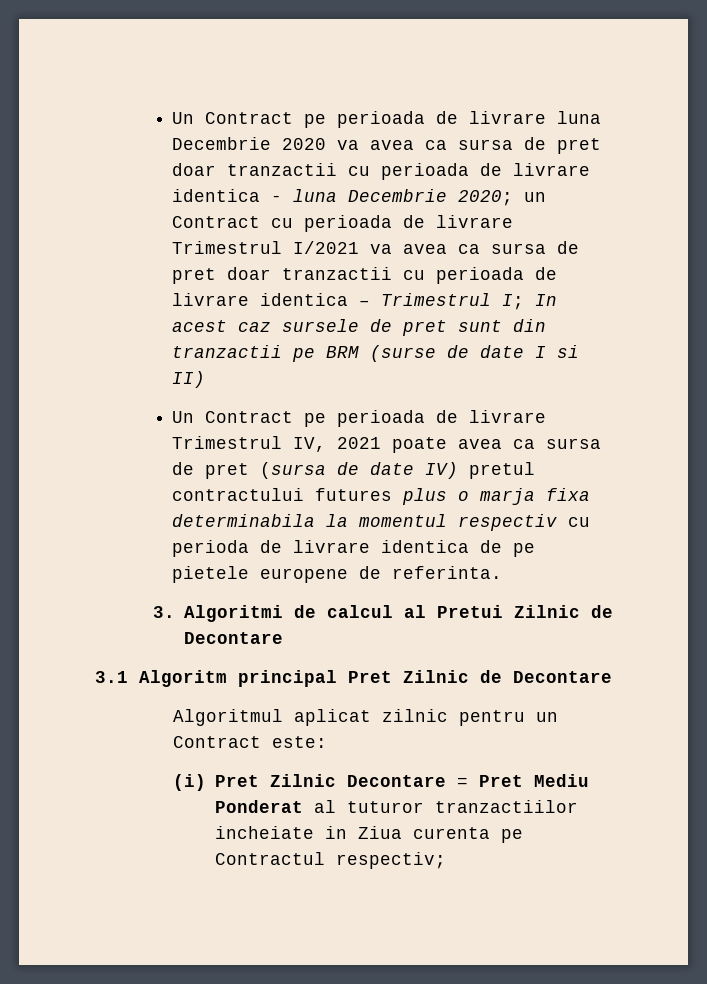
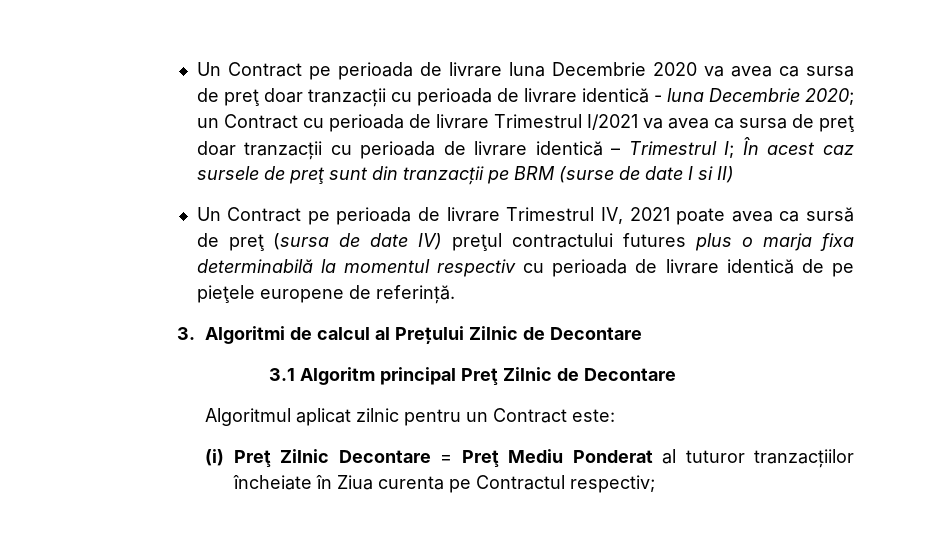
- Un Contract pe perioada de livrare luna Decembrie 2020 va avea ca sursa de pret doar tranzactii cu perioada de livrare identica - luna Decembrie 2020; un Contract cu perioada de livrare Trimestrul I/2021 va avea ca sursa de pret doar tranzactii cu perioada de livrare identica – Trimestrul I; In acest caz sursele de pret sunt din tranzactii pe BRM (surse de date I si II)
+ Un Contract pe perioada de livrare luna Decembrie 2020 va avea ca sursa de preţ doar tranzacții cu perioada de livrare identică - luna Decembrie 2020; un Contract cu perioada de livrare Trimestrul I/2021 va avea ca sursa de preţ doar tranzacții cu perioada de livrare identică – Trimestrul I; În acest caz sursele de preţ sunt din tranzacții pe BRM (surse de date I si II)
- Un Contract pe perioada de livrare Trimestrul IV, 2021 poate avea ca sursa de pret (sursa de date IV) pretul contractului futures plus o marja fixa determinabila la momentul respectiv cu perioda de livrare identica de pe pietele europene de referinta.
+ Un Contract pe perioada de livrare Trimestrul IV, 2021 poate avea ca sursă de preţ (sursa de date IV) preţul contractului futures plus o marja fixa determinabilă la momentul respectiv cu perioada de livrare identică de pe pieţele europene de referință.
- 3. Algoritmi de calcul al Pretui Zilnic de Decontare
+ 3. Algoritmi de calcul al Prețului Zilnic de Decontare
- 3.1 Algoritm principal Pret Zilnic de Decontare
+ 3.1 Algoritm principal Preţ Zilnic de Decontare
- (i) Pret Zilnic Decontare = Pret Mediu Ponderat al tuturor tranzactiilor incheiate in Ziua curenta pe Contractul respectiv;
+ (i) Preţ Zilnic Decontare = Preţ Mediu Ponderat al tuturor tranzacțiilor încheiate în Ziua curenta pe Contractul respectiv;

